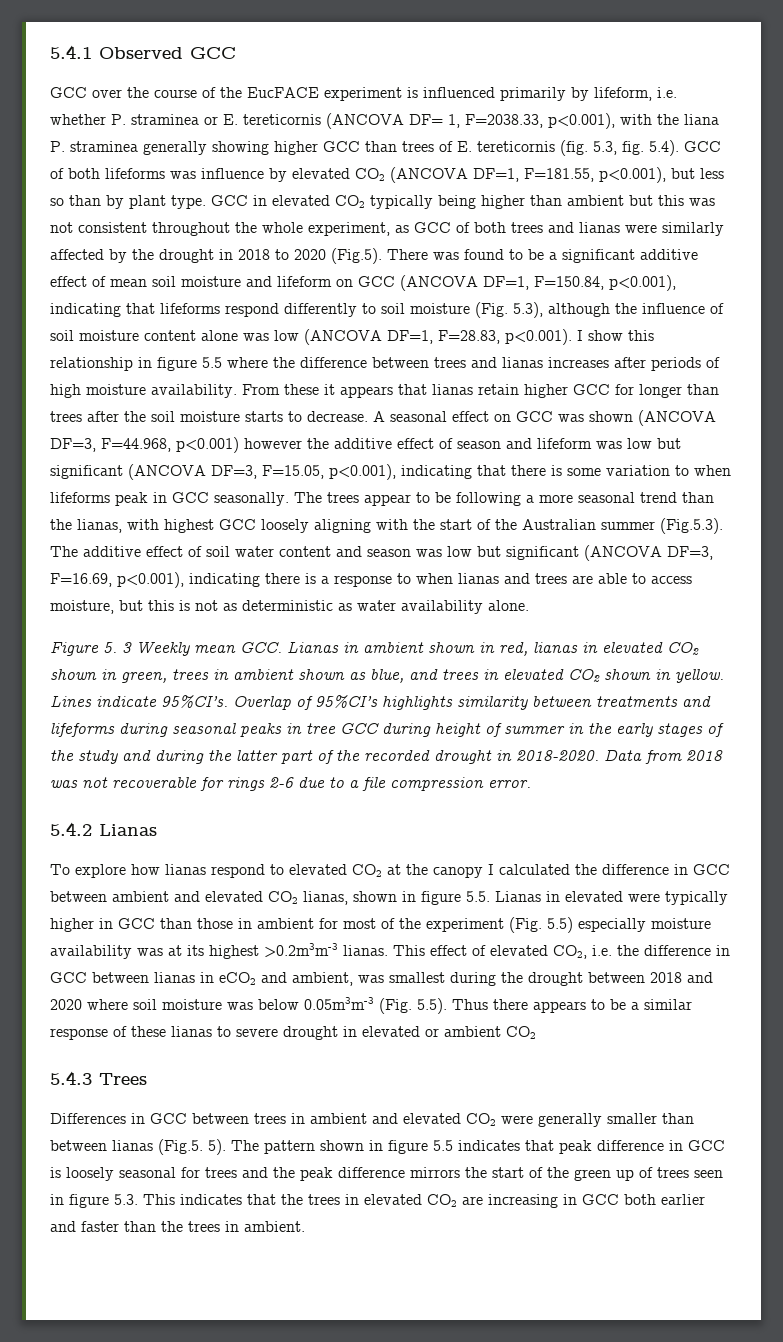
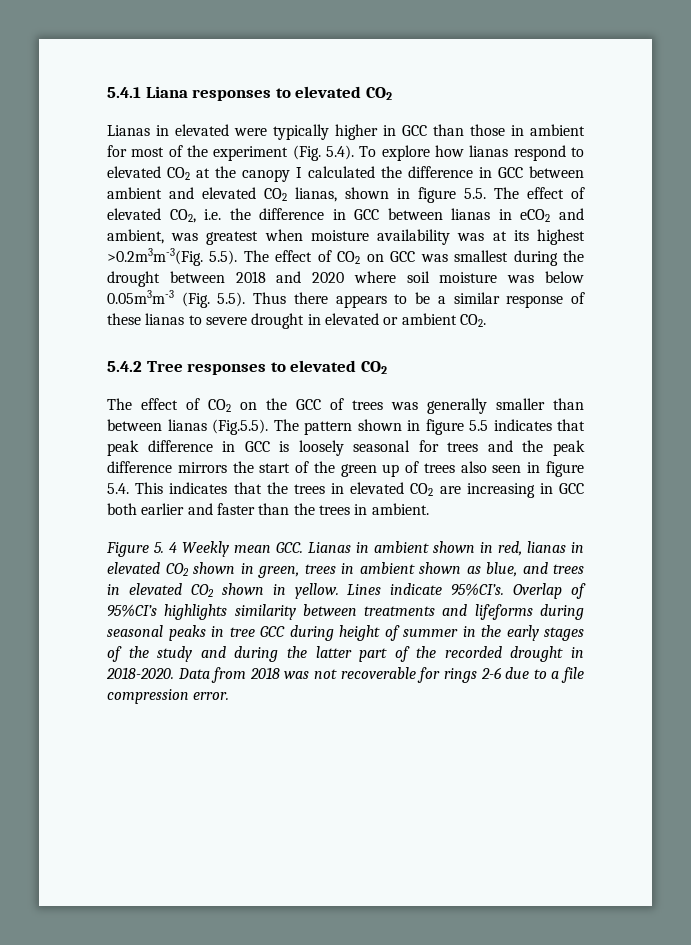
- 5.4.1 Observed GCC
- GCC over the course of the EucFACE experiment is influenced primarily by lifeform, i.e. whether P. straminea or E. tereticornis (ANCOVA DF= 1, F=2038.33, p<0.001), with the liana P. straminea generally showing higher GCC than trees of E. tereticornis (fig. 5.3, fig. 5.4). GCC of both lifeforms was influence by elevated CO2 (ANCOVA DF=1, F=181.55, p<0.001), but less so than by plant type. GCC in elevated CO2 typically being higher than ambient but this was not consistent throughout the whole experiment, as GCC of both trees and lianas were similarly affected by the drought in 2018 to 2020 (Fig.5). There was found to be a significant additive effect of mean soil moisture and lifeform on GCC (ANCOVA DF=1, F=150.84, p<0.001), indicating that lifeforms respond differently to soil moisture (Fig. 5.3), although the influence of soil moisture content alone was low (ANCOVA DF=1, F=28.83, p<0.001). I show this relationship in figure 5.5 where the difference between trees and lianas increases after periods of high moisture availability. From these it appears that lianas retain higher GCC for longer than trees after the soil moisture starts to decrease. A seasonal effect on GCC was shown (ANCOVA DF=3, F=44.968, p<0.001) however the additive effect of season and lifeform was low but significant (ANCOVA DF=3, F=15.05, p<0.001), indicating that there is some variation to when lifeforms peak in GCC seasonally. The trees appear to be following a more seasonal trend than the lianas, with highest GCC loosely aligning with the start of the Australian summer (Fig.5.3). The additive effect of soil water content and season was low but significant (ANCOVA DF=3, F=16.69, p<0.001), indicating there is a response to when lianas and trees are able to access moisture, but this is not as deterministic as water availability alone.
+ 5.4.1 Liana responses to elevated CO2
+ Lianas in elevated were typically higher in GCC than those in ambient for most of the experiment (Fig. 5.4). To explore how lianas respond to elevated CO2 at the canopy I calculated the difference in GCC between ambient and elevated CO2 lianas, shown in figure 5.5. The effect of elevated CO2, i.e. the difference in GCC between lianas in eCO2 and ambient, was greatest when moisture availability was at its highest >0.2m3m-3(Fig. 5.5). The effect of CO2 on GCC was smallest during the drought between 2018 and 2020 where soil moisture was below 0.05m3m-3 (Fig. 5.5). Thus there appears to be a similar response of these lianas to severe drought in elevated or ambient CO2.
+ 5.4.2 Tree responses to elevated CO2
+ The effect of CO2 on the GCC of trees was generally smaller than between lianas (Fig.5.5). The pattern shown in figure 5.5 indicates that peak difference in GCC is loosely seasonal for trees and the peak difference mirrors the start of the green up of trees also seen in figure 5.4. This indicates that the trees in elevated CO2 are increasing in GCC both earlier and faster than the trees in ambient.
- Figure 5. 3 Weekly mean GCC. Lianas in ambient shown in red, lianas in elevated CO2 shown in green, trees in ambient shown as blue, and trees in elevated CO2 shown in yellow.
+ Figure 5. 4 Weekly mean GCC. Lianas in ambient shown in red, lianas in elevated CO2 shown in green, trees in ambient shown as blue, and trees in elevated CO2 shown in yellow.
- 5.4.2 Lianas
- To explore how lianas respond to elevated CO2 at the canopy I calculated the difference in GCC between ambient and elevated CO2 lianas, shown in figure 5.5. Lianas in elevated were typically higher in GCC than those in ambient for most of the experiment (Fig. 5.5) especially moisture availability was at its highest >0.2m3m-3 lianas. This effect of elevated CO2, i.e. the difference in GCC between lianas in eCO2 and ambient, was smallest during the drought between 2018 and 2020 where soil moisture was below 0.05m3m-3 (Fig. 5.5). Thus there appears to be a similar response of these lianas to severe drought in elevated or ambient CO2
- 5.4.3 Trees
- Differences in GCC between trees in ambient and elevated CO2 were generally smaller than between lianas (Fig.5. 5). The pattern shown in figure 5.5 indicates that peak difference in GCC is loosely seasonal for trees and the peak difference mirrors the start of the green up of trees seen in figure 5.3. This indicates that the trees in elevated CO2 are increasing in GCC both earlier and faster than the trees in ambient.

